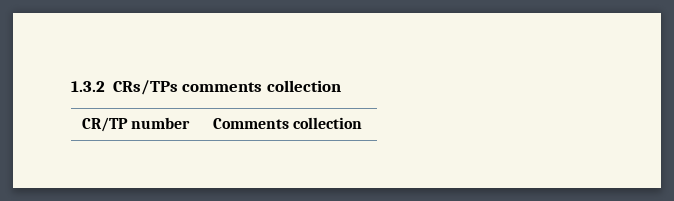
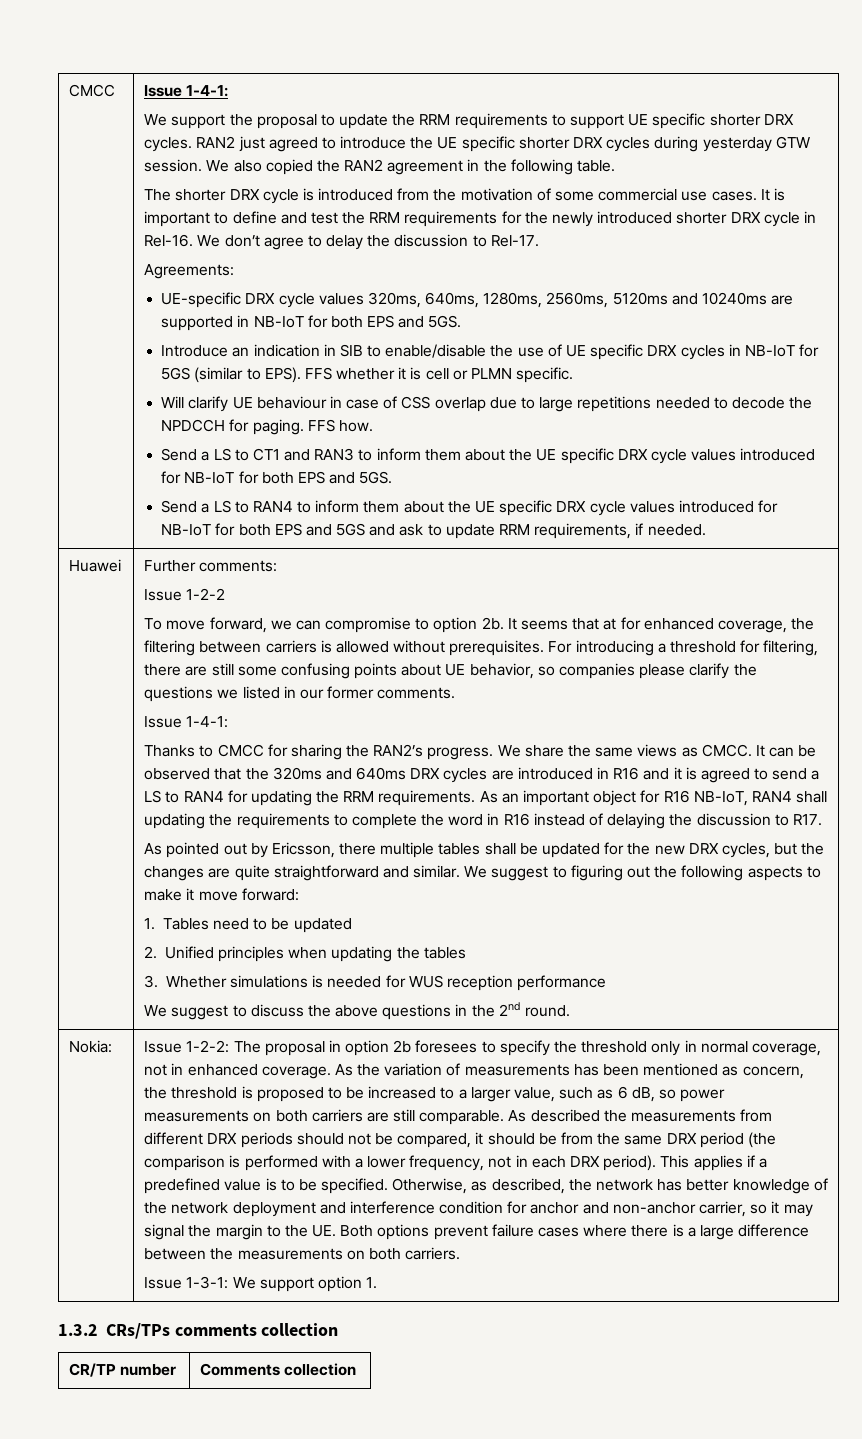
+ CMCC | Issue 1-4-1:
+ We support the proposal to update the RRM requirements to support UE specific shorter DRX cycles. RAN2 just agreed to introduce the UE specific shorter DRX cycles during yesterday GTW session. We also copied the RAN2 agreement in the following table.
+ The shorter DRX cycle is introduced from the motivation of some commercial use cases. It is important to define and test the RRM requirements for the newly introduced shorter DRX cycle in Rel-16. We don’t agree to delay the discussion to Rel-17.
+ Agreements:
+ UE-specific DRX cycle values 320ms, 640ms, 1280ms, 2560ms, 5120ms and 10240ms are supported in NB-IoT for both EPS and 5GS.
+ Introduce an indication in SIB to enable/disable the use of UE specific DRX cycles in NB-IoT for 5GS (similar to EPS). FFS whether it is cell or PLMN specific.
+ Will clarify UE behaviour in case of CSS overlap due to large repetitions needed to decode the NPDCCH for paging. FFS how.
+ Send a LS to CT1 and RAN3 to inform them about the UE specific DRX cycle values introduced for NB-IoT for both EPS and 5GS.
+ Send a LS to RAN4 to inform them about the UE specific DRX cycle values introduced for NB-IoT for both EPS and 5GS and ask to update RRM requirements, if needed.
+ Huawei | Further comments:
+ Issue 1-2-2
+ To move forward, we can compromise to option 2b. It seems that at for enhanced coverage, the filtering between carriers is allowed without prerequisites. For introducing a threshold for filtering, there are still some confusing points about UE behavior, so companies please clarify the questions we listed in our former comments.
+ Issue 1-4-1:
+ Thanks to CMCC for sharing the RAN2’s progress. We share the same views as CMCC. It can be observed that the 320ms and 640ms DRX cycles are introduced in R16 and it is agreed to send a LS to RAN4 for updating the RRM requirements. As an important object for R16 NB-IoT, RAN4 shall updating the requirements to complete the word in R16 instead of delaying the discussion to R17.
+ As pointed out by Ericsson, there multiple tables shall be updated for the new DRX cycles, but the changes are quite straightforward and similar. We suggest to figuring out the following aspects to make it move forward:
+ 1. Tables need to be updated
+ 2. Unified principles when updating the tables
+ 3. Whether simulations is needed for WUS reception performance
+ We suggest to discuss the above questions in the 2nd round.
+ Nokia: | Issue 1-2-2: The proposal in option 2b foresees to specify the threshold only in normal coverage, not in enhanced coverage. As the variation of measurements has been mentioned as concern, the threshold is proposed to be increased to a larger value, such as 6 dB, so power measurements on both carriers are still comparable. As described the measurements from different DRX periods should not be compared, it should be from the same DRX period (the comparison is performed with a lower frequency, not in each DRX period). This applies if a predefined value is to be specified. Otherwise, as described, the network has better knowledge of the network deployment and interference condition for anchor and non-anchor carrier, so it may signal the margin to the UE. Both options prevent failure cases where there is a large difference between the measurements on both carriers.
+ Issue 1-3-1: We support option 1.

